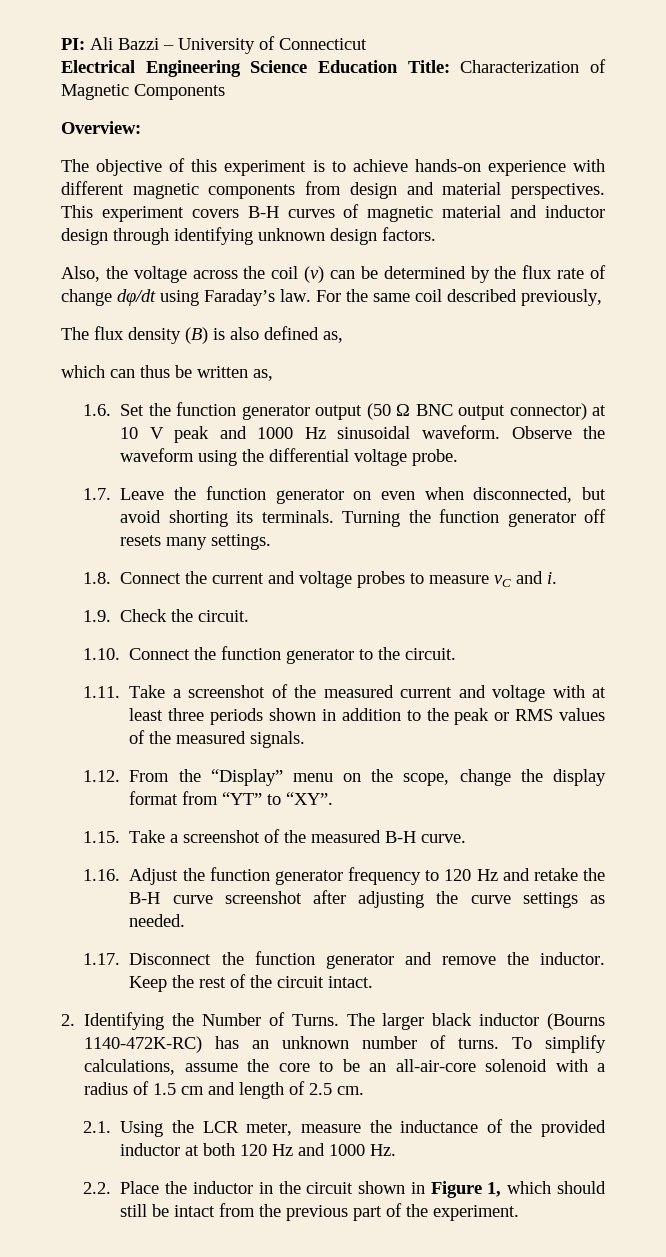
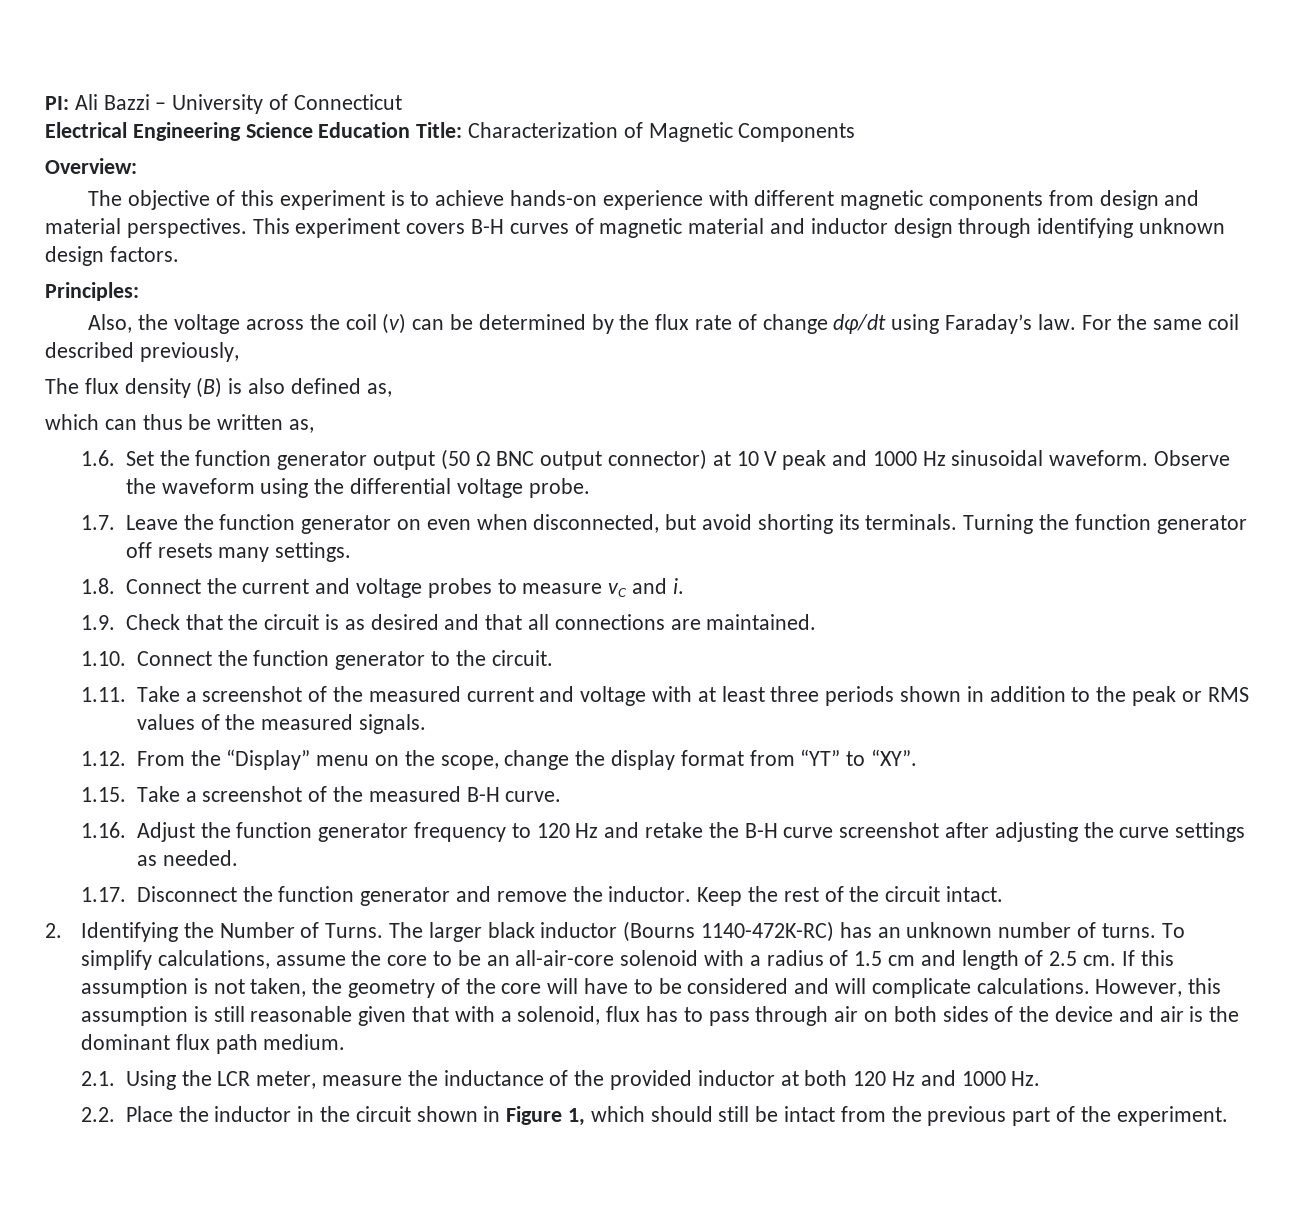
+ Principles:
- 1.9. Check the circuit.
+ 1.9. Check that the circuit is as desired and that all connections are maintained.
+ If this assumption is not taken, the geometry of the core will have to be considered and will complicate calculations. However, this assumption is still reasonable given that with a solenoid, flux has to pass through air on both sides of the device and air is the dominant flux path medium.

